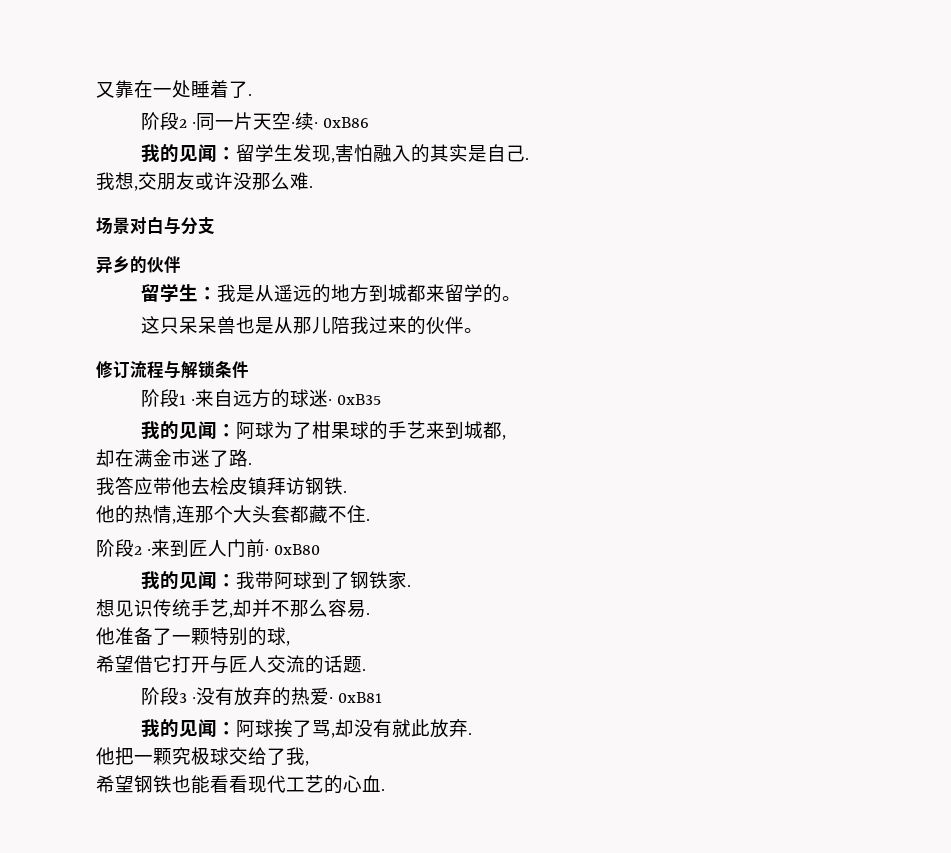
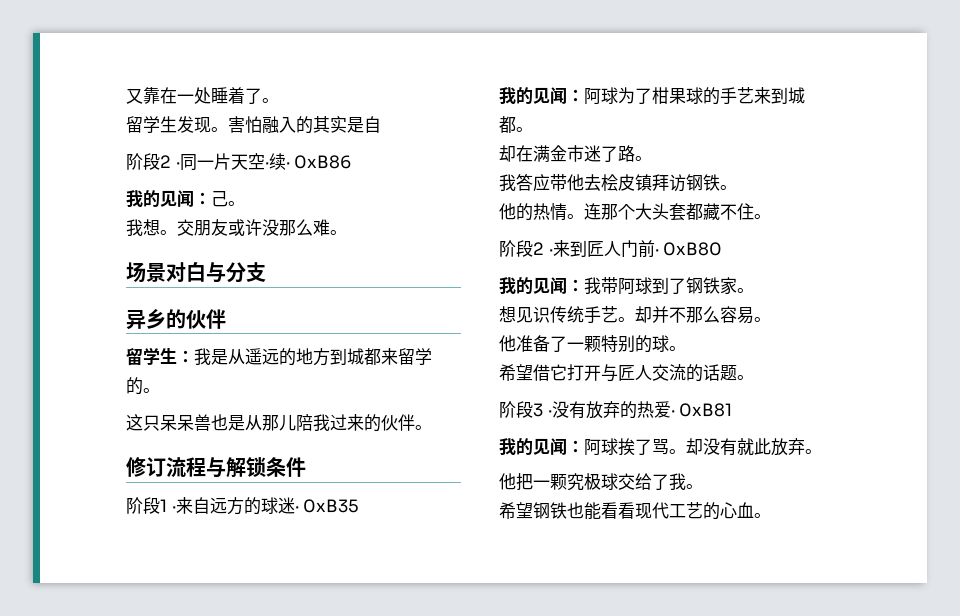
- 又靠在一处睡着了.
+ 又靠在一处睡着了。
+ 留学生发现。害怕融入的其实是自
- 我的见闻：留学生发现,害怕融入的其实是自己.
+ 我的见闻：己。
- 我想,交朋友或许没那么难.
+ 我想。交朋友或许没那么难。
- 我的见闻：阿球为了柑果球的手艺来到城都,
+ 我的见闻：阿球为了柑果球的手艺来到城都。
- 却在满金市迷了路.
+ 却在满金市迷了路。
- 我答应带他去桧皮镇拜访钢铁.
+ 我答应带他去桧皮镇拜访钢铁。
- 他的热情,连那个大头套都藏不住.
+ 他的热情。连那个大头套都藏不住。
- 我的见闻：我带阿球到了钢铁家.
+ 我的见闻：我带阿球到了钢铁家。
- 想见识传统手艺,却并不那么容易.
+ 想见识传统手艺。却并不那么容易。
- 他准备了一颗特别的球,
+ 他准备了一颗特别的球。
- 希望借它打开与匠人交流的话题.
+ 希望借它打开与匠人交流的话题。
- 我的见闻：阿球挨了骂,却没有就此放弃.
+ 我的见闻：阿球挨了骂。却没有就此放弃。
- 他把一颗究极球交给了我,
+ 他把一颗究极球交给了我。
- 希望钢铁也能看看现代工艺的心血.
+ 希望钢铁也能看看现代工艺的心血。

